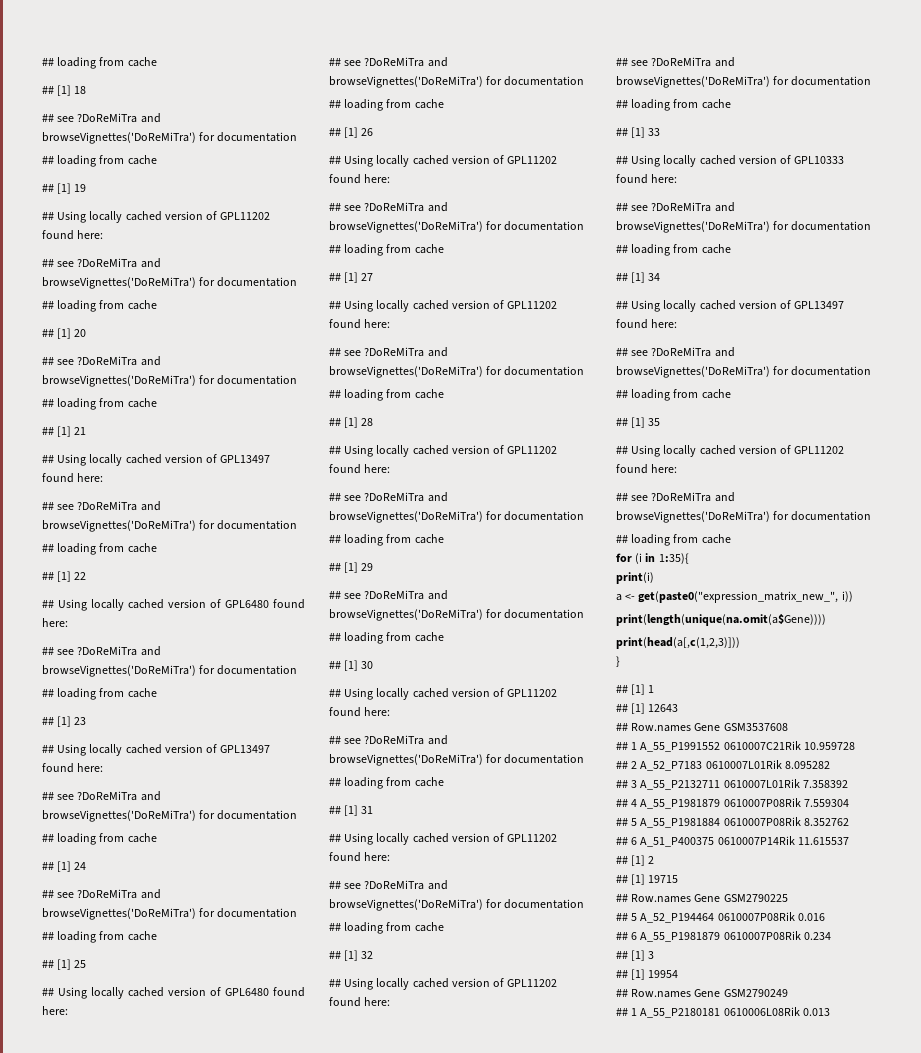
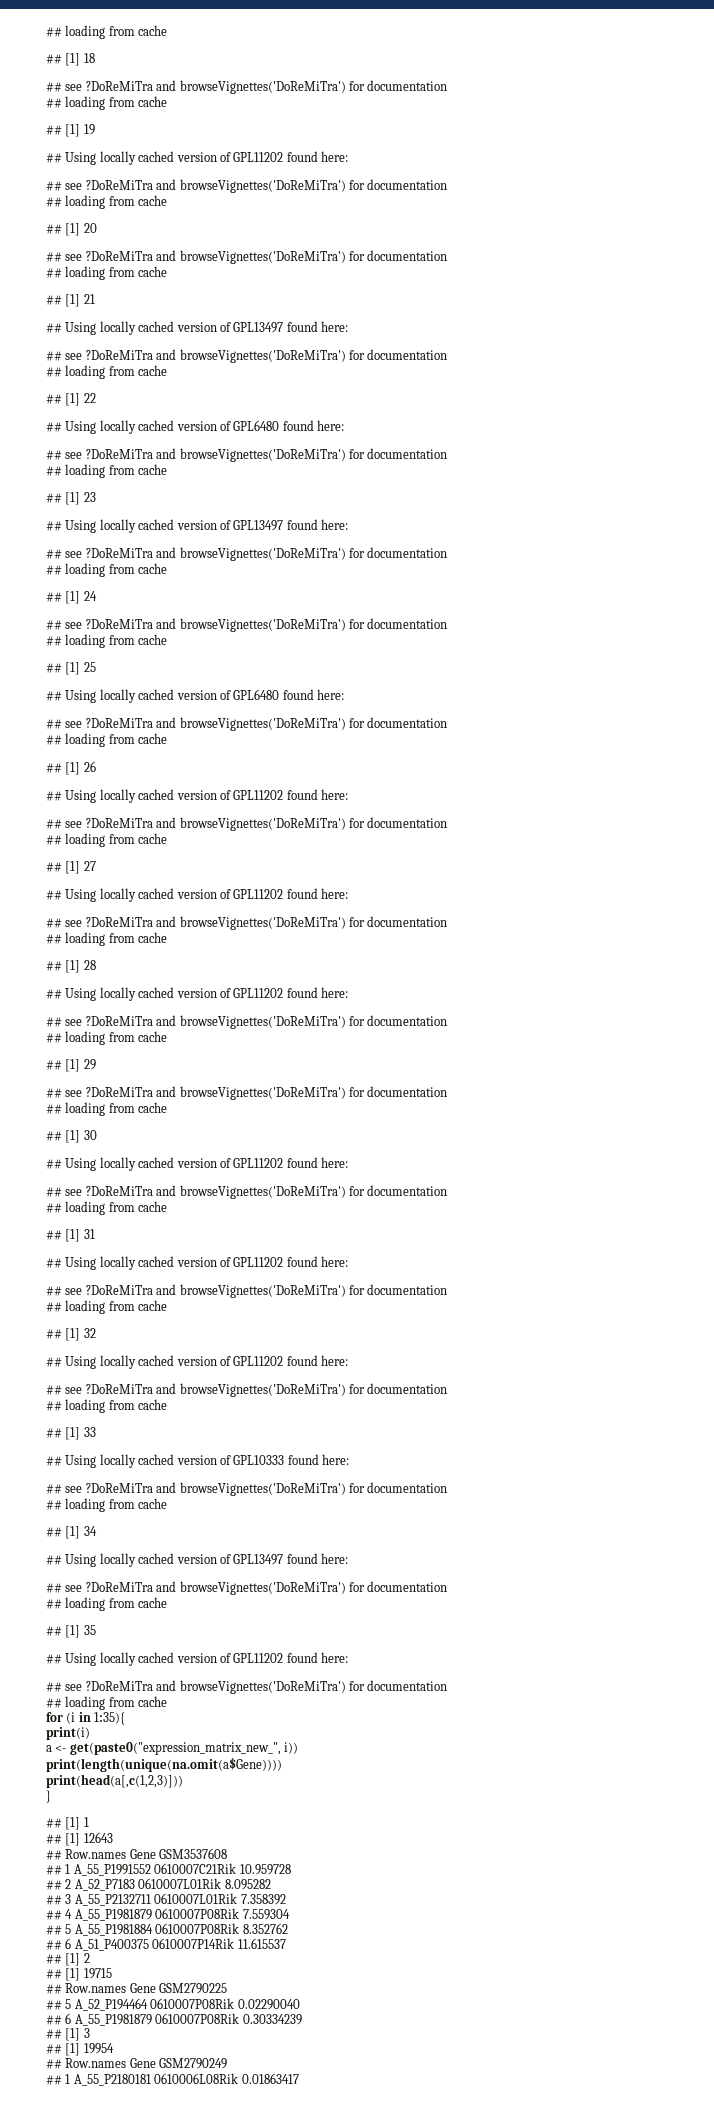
- ## 5 A_52_P194464 0610007P08Rik 0.016
+ ## 5 A_52_P194464 0610007P08Rik 0.02290040
- ## 6 A_55_P1981879 0610007P08Rik 0.234
+ ## 6 A_55_P1981879 0610007P08Rik 0.30334239
- ## 1 A_55_P2180181 0610006L08Rik 0.013
+ ## 1 A_55_P2180181 0610006L08Rik 0.01863417

